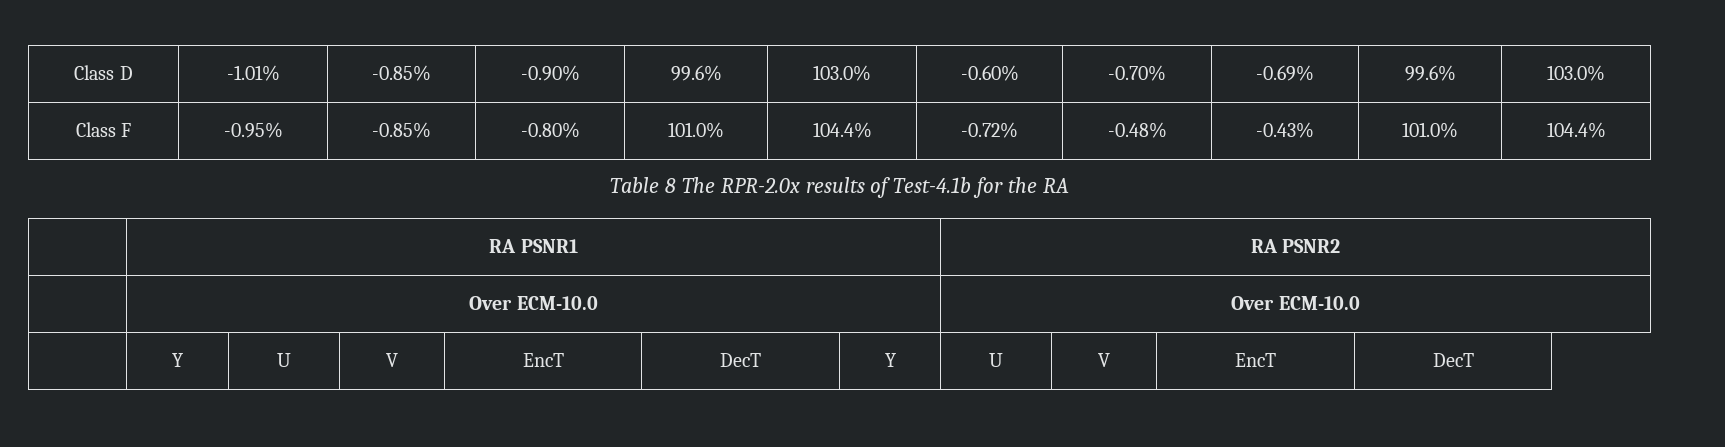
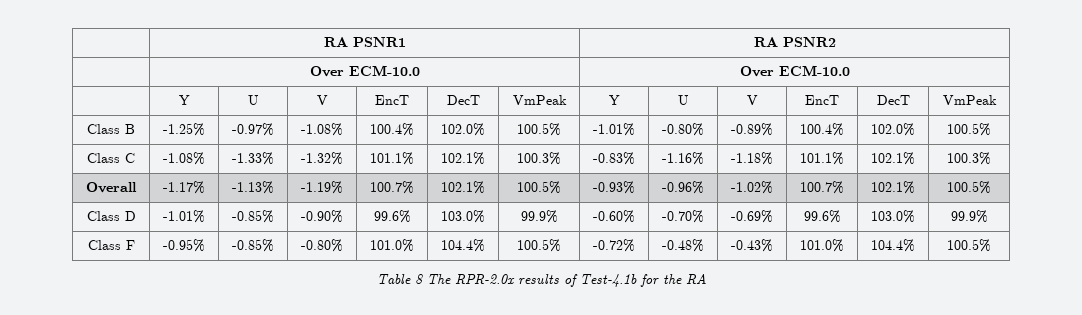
- Class D | -1.01% | -0.85% | -0.90% | 99.6% | 103.0% | -0.60% | -0.70% | -0.69% | 99.6% | 103.0%
- Class F | -0.95% | -0.85% | -0.80% | 101.0% | 104.4% | -0.72% | -0.48% | -0.43% | 101.0% | 104.4%
- Table 8 The RPR-2.0x results of Test-4.1b for the RA
- | Y | U | V | EncT | DecT | Y | U | V | EncT | DecT
+ | Y | U | V | EncT | DecT | VmPeak | Y | U | V | EncT | DecT | VmPeak
+ Class B | -1.25% | -0.97% | -1.08% | 100.4% | 102.0% | 100.5% | -1.01% | -0.80% | -0.89% | 100.4% | 102.0% | 100.5%
+ Class C | -1.08% | -1.33% | -1.32% | 101.1% | 102.1% | 100.3% | -0.83% | -1.16% | -1.18% | 101.1% | 102.1% | 100.3%
+ Overall | -1.17% | -1.13% | -1.19% | 100.7% | 102.1% | 100.5% | -0.93% | -0.96% | -1.02% | 100.7% | 102.1% | 100.5%
+ Class D | -1.01% | -0.85% | -0.90% | 99.6% | 103.0% | 99.9% | -0.60% | -0.70% | -0.69% | 99.6% | 103.0% | 99.9%
+ Class F | -0.95% | -0.85% | -0.80% | 101.0% | 104.4% | 100.5% | -0.72% | -0.48% | -0.43% | 101.0% | 104.4% | 100.5%
+ Table 8 The RPR-2.0x results of Test-4.1b for the RA

